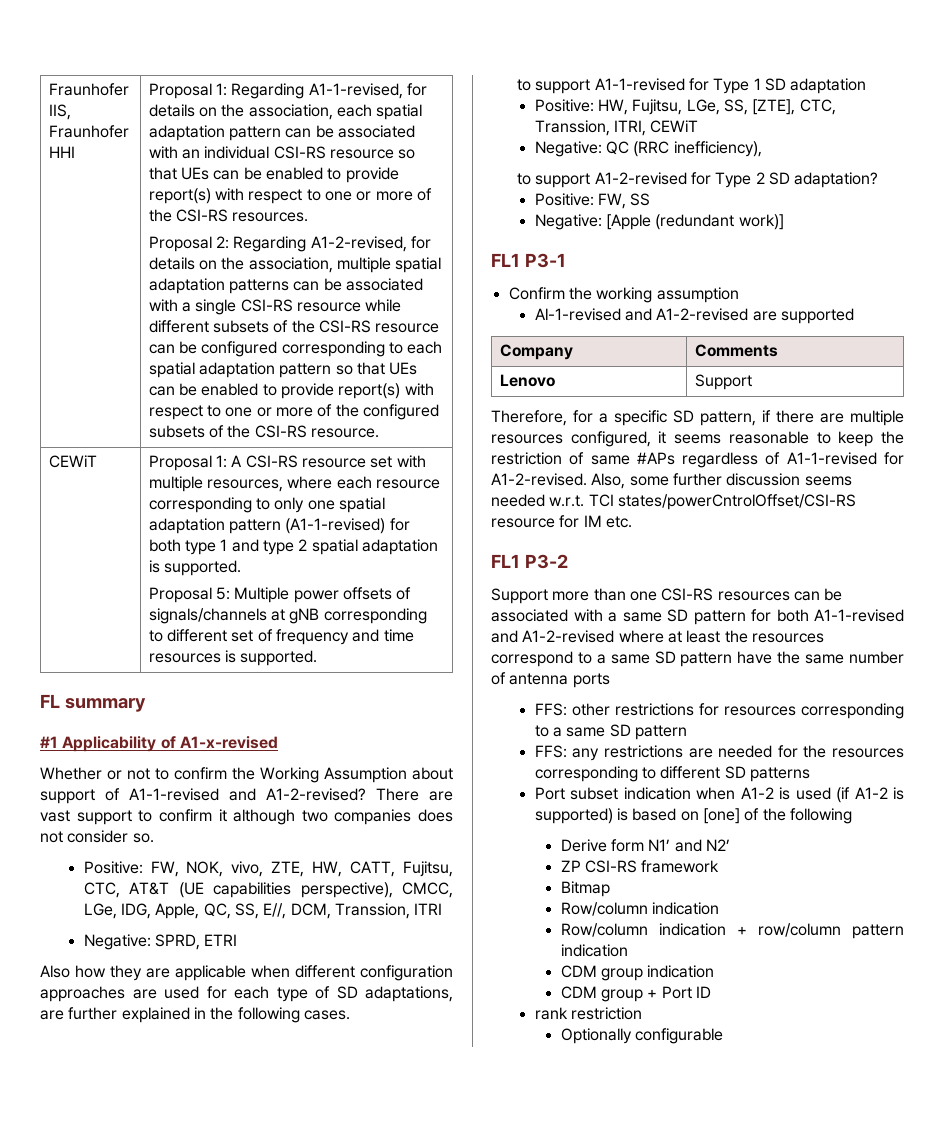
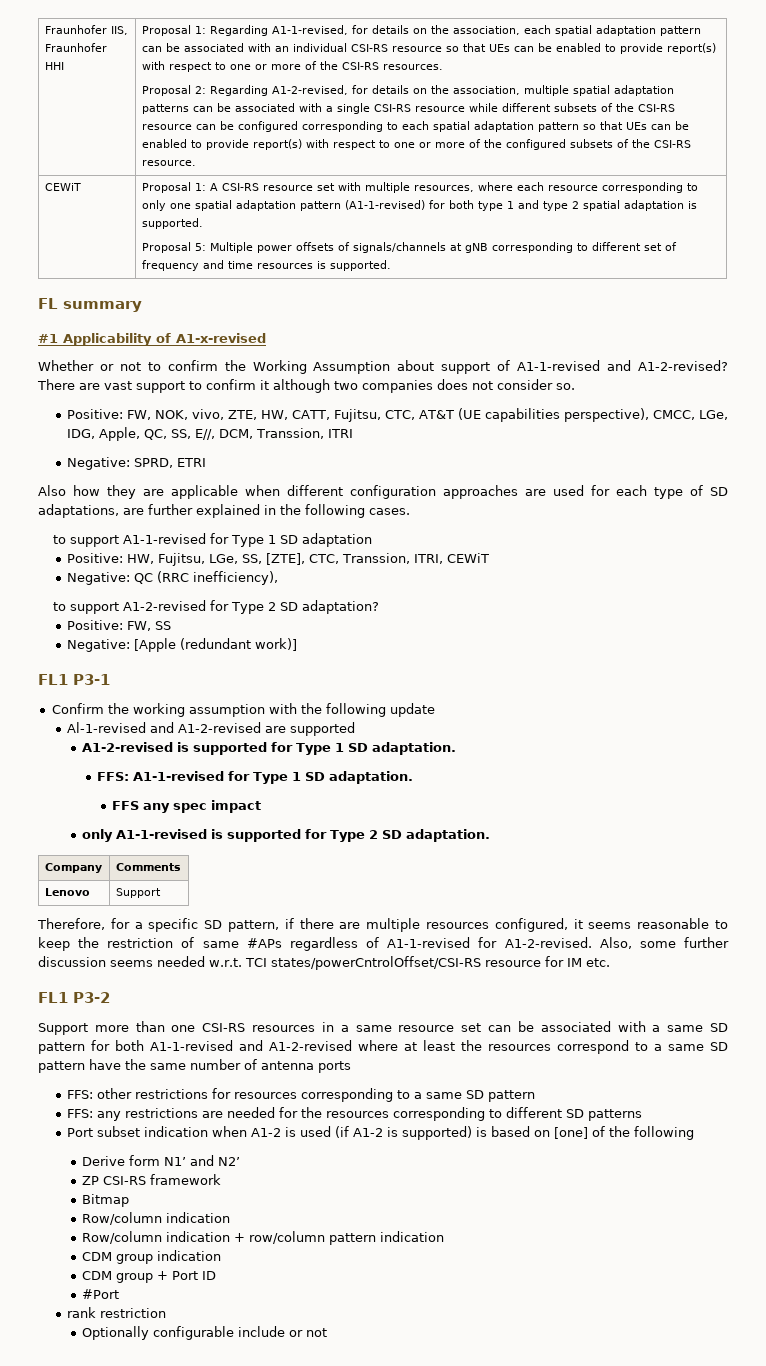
- Confirm the working assumption
+ Confirm the working assumption with the following update
+ A1-2-revised is supported for Type 1 SD adaptation.
+ FFS: A1-1-revised for Type 1 SD adaptation.
+ FFS any spec impact
+ only A1-1-revised is supported for Type 2 SD adaptation.
- Support more than one CSI-RS resources can be associated with a same SD pattern for both A1-1-revised and A1-2-revised where at least the resources correspond to a same SD pattern have the same number of antenna ports
+ Support more than one CSI-RS resources in a same resource set can be associated with a same SD pattern for both A1-1-revised and A1-2-revised where at least the resources correspond to a same SD pattern have the same number of antenna ports
+ #Port
- Optionally configurable
+ Optionally configurable include or not

